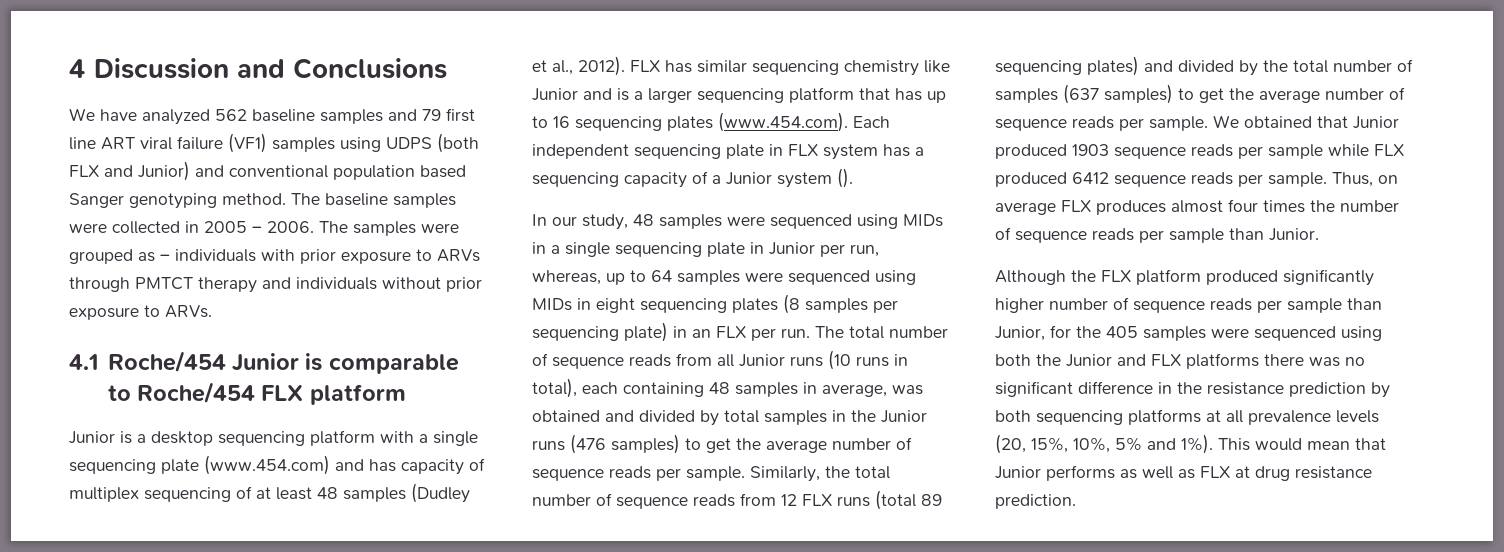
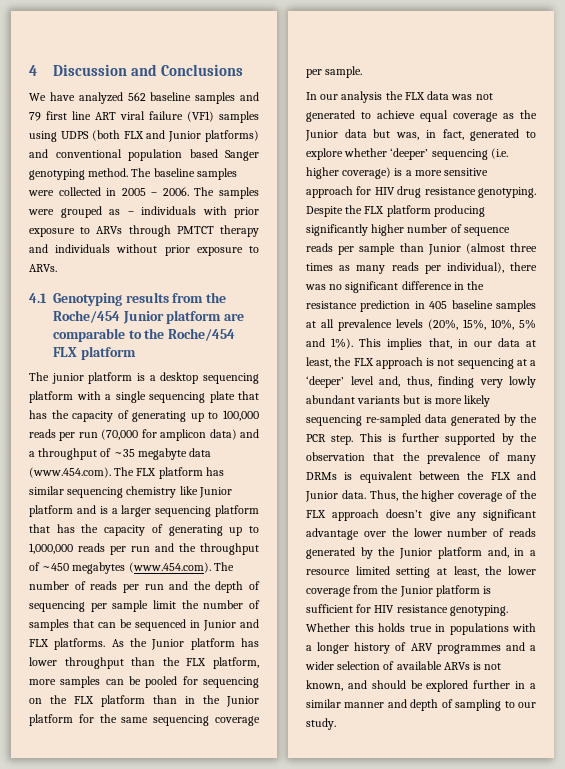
- We have analyzed 562 baseline samples and 79 first line ART viral failure (VF1) samples using UDPS (both FLX and Junior) and conventional population based Sanger genotyping method.
+ We have analyzed 562 baseline samples and 79 first line ART viral failure (VF1) samples using UDPS (both FLX and Junior platforms) and conventional population based Sanger genotyping method.
- 4.1 Roche/454 Junior is comparable to Roche/454 FLX platform
+ 4.1 Genotyping results from the Roche/454 Junior platform are comparable to the Roche/454 FLX platform
- Junior is a desktop sequencing platform with a single sequencing plate (www.454.com) and has capacity of multiplex sequencing of at least 48 samples (Dudley et al., 2012). FLX has similar sequencing chemistry like Junior and is a larger sequencing platform that has up to 16 sequencing plates (www.454.com). Each independent sequencing plate in FLX system has a sequencing capacity of a Junior system ().
- In our study, 48 samples were sequenced using MIDs in a single sequencing plate in Junior per run, whereas, up to 64 samples were sequenced using MIDs in eight sequencing plates (8 samples per sequencing plate) in an FLX per run. The total number of sequence reads from all Junior runs (10 runs in total), each containing 48 samples in average, was obtained and divided by total samples in the Junior runs (476 samples) to get the average number of sequence reads per sample. Similarly, the total number of sequence reads from 12 FLX runs (total 89 sequencing plates) and divided by the total number of samples (637 samples) to get the average number of sequence reads per sample. We obtained that Junior produced 1903 sequence reads per sample while FLX produced 6412 sequence reads per sample. Thus, on average FLX produces almost four times the number of sequence reads per sample than Junior.
- Although the FLX platform produced significantly higher number of sequence reads per sample than Junior, for the 405 samples were sequenced using both the Junior and FLX platforms there was no significant difference in the resistance prediction by both sequencing platforms at all prevalence levels (20, 15%, 10%, 5% and 1%).
+ The junior platform is a desktop sequencing platform with a single sequencing plate that has the capacity of generating up to 100,000 reads per run (70,000 for amplicon data) and a throughput of ~35 megabyte data (www.454.com). The FLX platform has similar sequencing chemistry like Junior platform and is a larger sequencing platform that has the capacity of generating up to 1,000,000 reads per run and the throughput of ~450 megabytes (www.454.com). The number of reads per run and the depth of sequencing per sample limit the number of samples that can be sequenced in Junior and FLX platforms. As the Junior platform has lower throughput than the FLX platform, more samples can be pooled for sequencing on the FLX platform than in the Junior platform for the same sequencing coverage per sample.
+ In our analysis the FLX data was not generated to achieve equal coverage as the Junior data but was, in fact, generated to explore whether ‘deeper’ sequencing (i.e. higher coverage) is a more sensitive approach for HIV drug resistance genotyping. Despite the FLX platform producing significantly higher number of sequence reads per sample than Junior (almost three times as many reads per individual), there was no significant difference in the resistance prediction in 405 baseline samples at all prevalence levels (20%, 15%, 10%, 5% and 1%).
- This would mean that Junior performs as well as FLX at drug resistance prediction.
+ This implies that, in our data at least, the FLX approach is not sequencing at a ‘deeper’ level and, thus, finding very lowly abundant variants but is more likely sequencing re-sampled data generated by the PCR step. This is further supported by the observation that the prevalence of many DRMs is equivalent between the FLX and Junior data. Thus, the higher coverage of the FLX approach doesn’t give any significant advantage over the lower number of reads generated by the Junior platform and, in a resource limited setting at least, the lower coverage from the Junior platform is sufficient for HIV resistance genotyping. Whether this holds true in populations with a longer history of ARV programmes and a wider selection of available ARVs is not known, and should be explored further in a similar manner and depth of sampling to our study.

